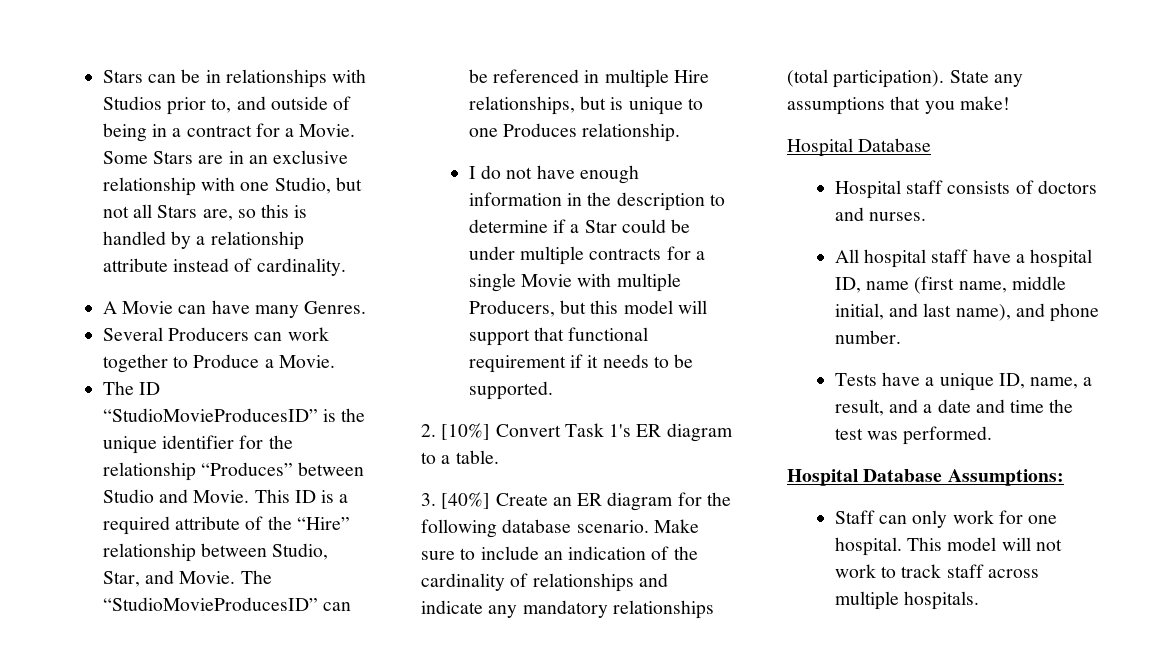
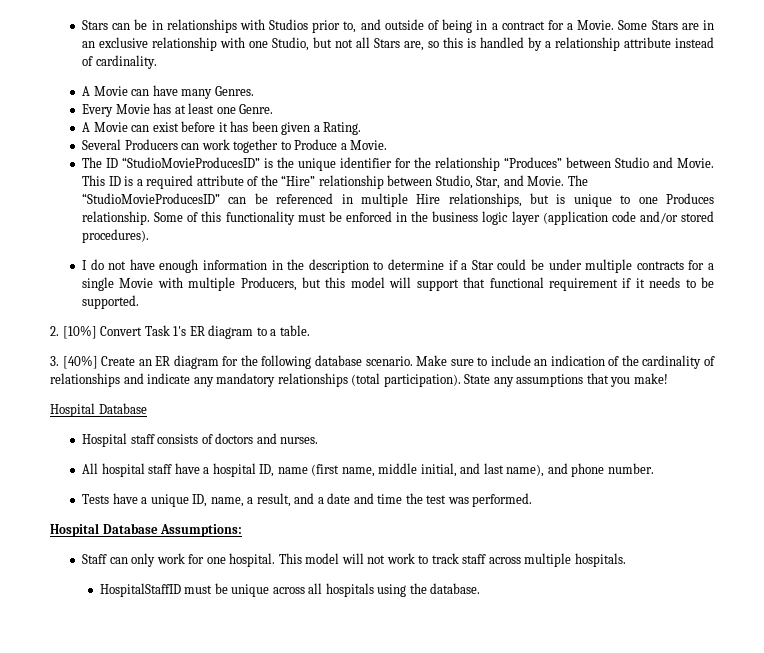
+ Every Movie has at least one Genre.
+ A Movie can exist before it has been given a Rating.
+ Some of this functionality must be enforced in the business logic layer (application code and/or stored procedures).
+ HospitalStaffID must be unique across all hospitals using the database.

